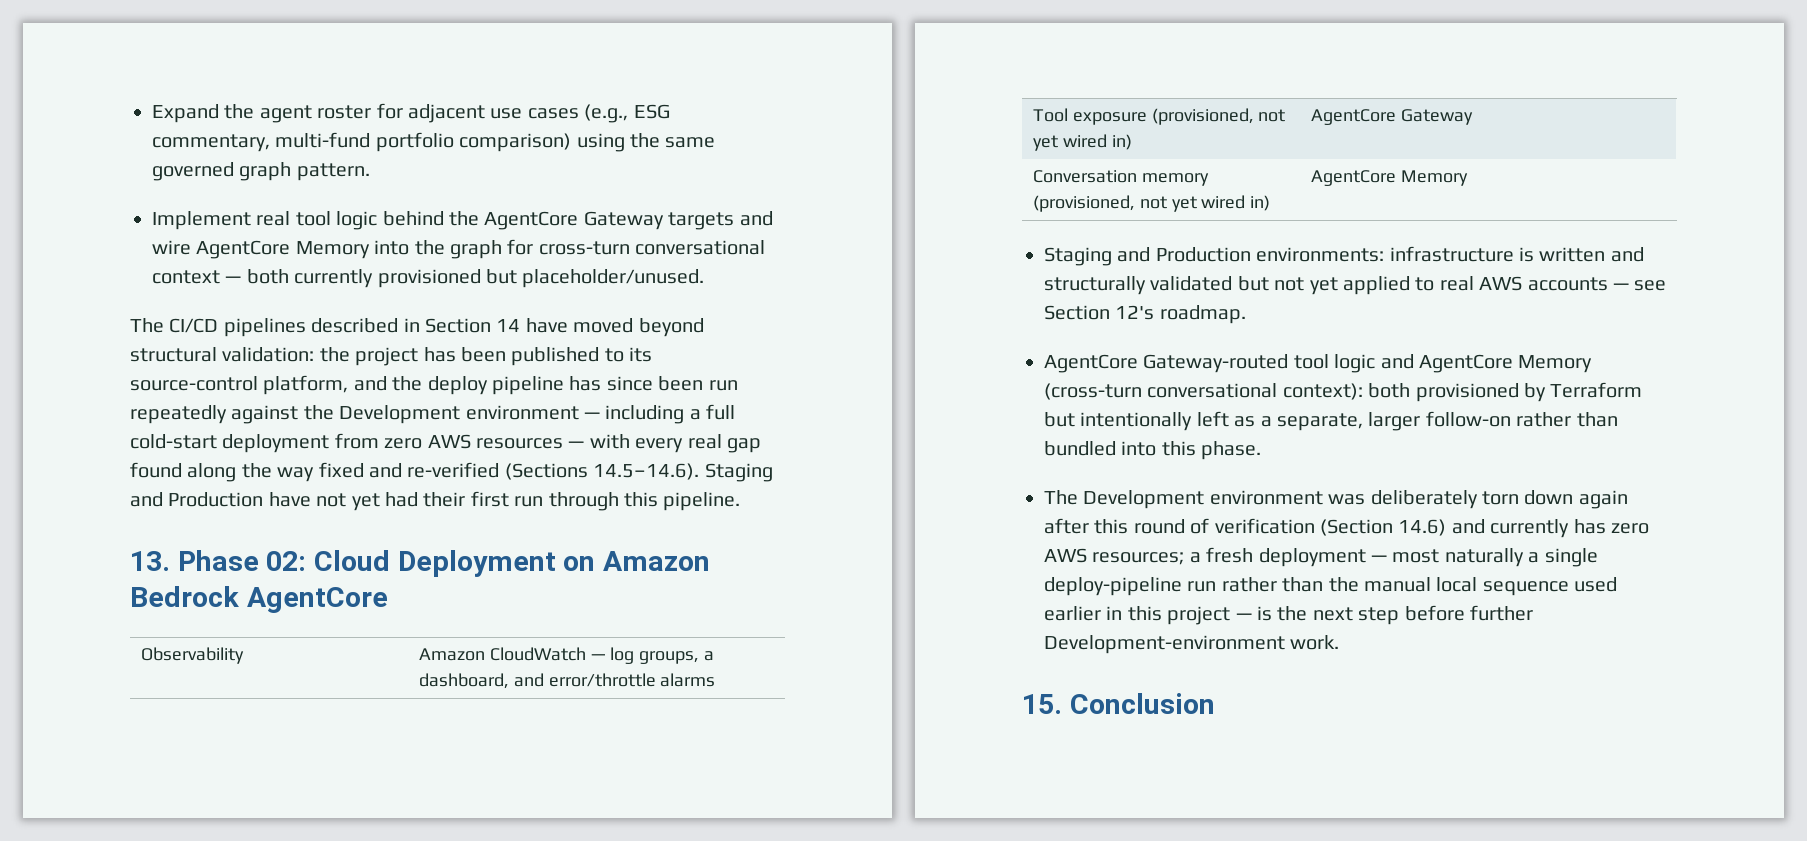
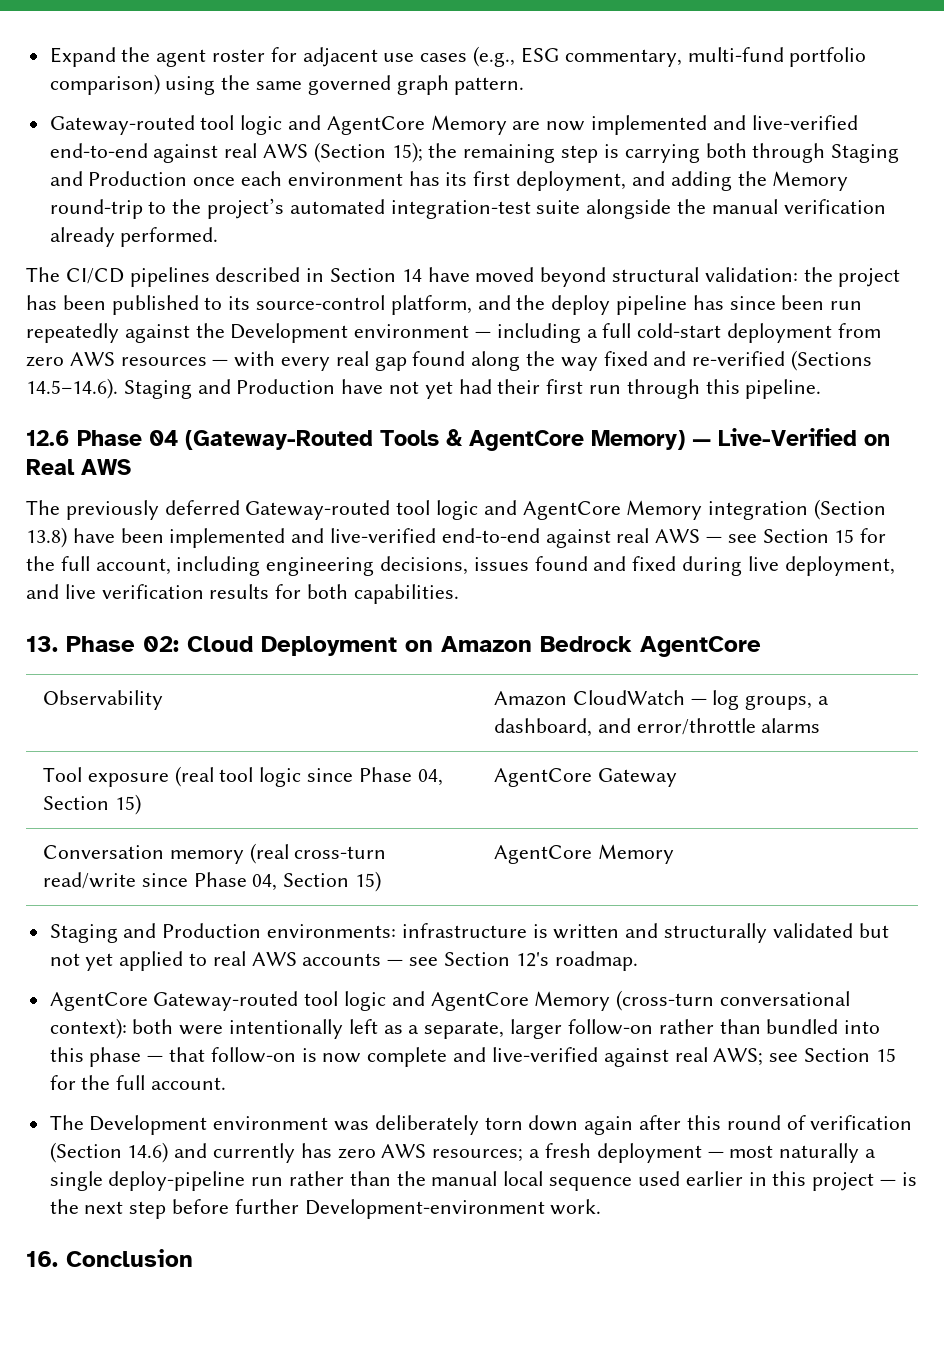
- Implement real tool logic behind the AgentCore Gateway targets and wire AgentCore Memory into the graph for cross-turn conversational context — both currently provisioned but placeholder/unused.
+ Gateway-routed tool logic and AgentCore Memory are now implemented and live-verified end-to-end against real AWS (Section 15); the remaining step is carrying both through Staging and Production once each environment has its first deployment, and adding the Memory round-trip to the project’s automated integration-test suite alongside the manual verification already performed.
+ 12.6 Phase 04 (Gateway-Routed Tools & AgentCore Memory) — Live-Verified on Real AWS
+ The previously deferred Gateway-routed tool logic and AgentCore Memory integration (Section 13.8) have been implemented and live-verified end-to-end against real AWS — see Section 15 for the full account, including engineering decisions, issues found and fixed during live deployment, and live verification results for both capabilities.
- Tool exposure (provisioned, not yet wired in) | AgentCore Gateway
- Conversation memory (provisioned, not yet wired in) | AgentCore Memory
+ Tool exposure (real tool logic since Phase 04, Section 15) | AgentCore Gateway
+ Conversation memory (real cross-turn read/write since Phase 04, Section 15) | AgentCore Memory
- AgentCore Gateway-routed tool logic and AgentCore Memory (cross-turn conversational context): both provisioned by Terraform but intentionally left as a separate, larger follow-on rather than bundled into this phase.
+ AgentCore Gateway-routed tool logic and AgentCore Memory (cross-turn conversational context): both were intentionally left as a separate, larger follow-on rather than bundled into this phase — that follow-on is now complete and live-verified against real AWS; see Section 15 for the full account.
- 15. Conclusion
+ 16. Conclusion

